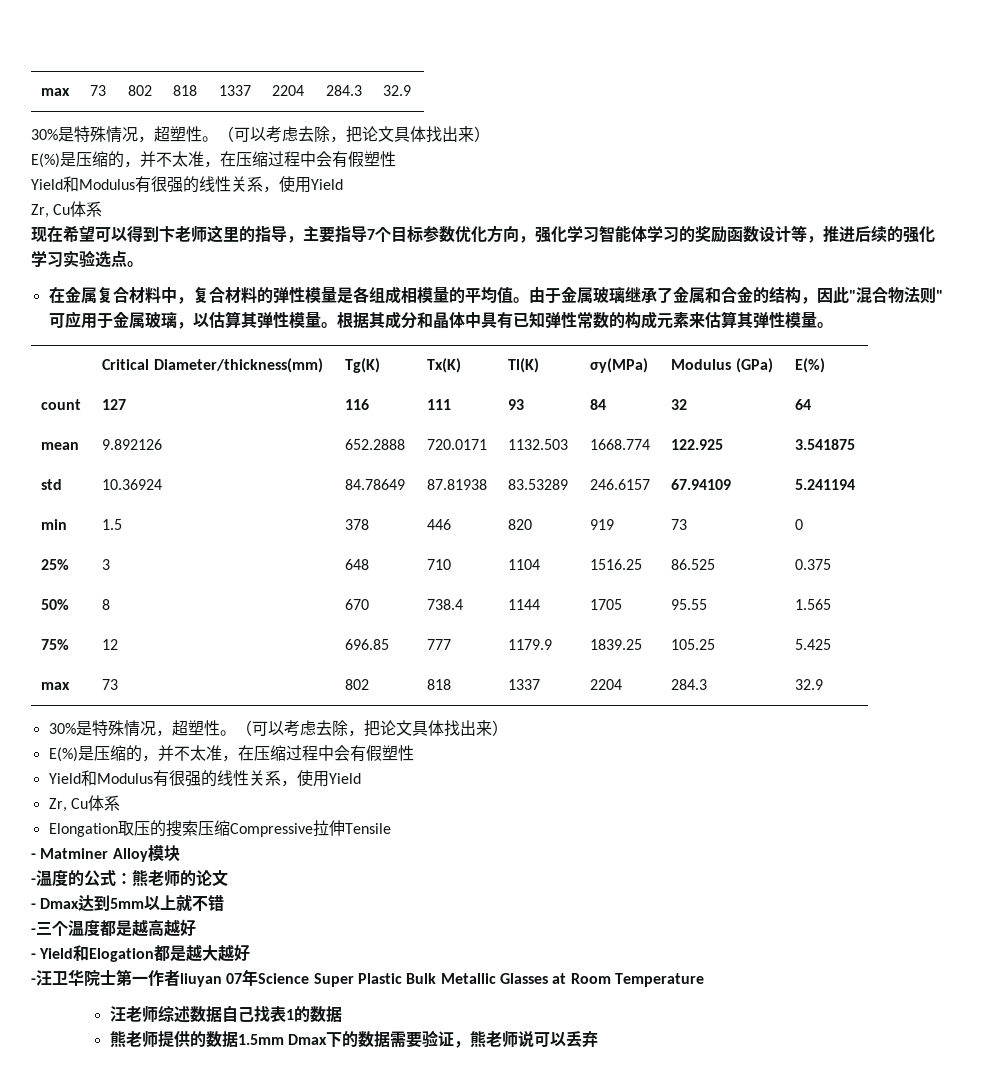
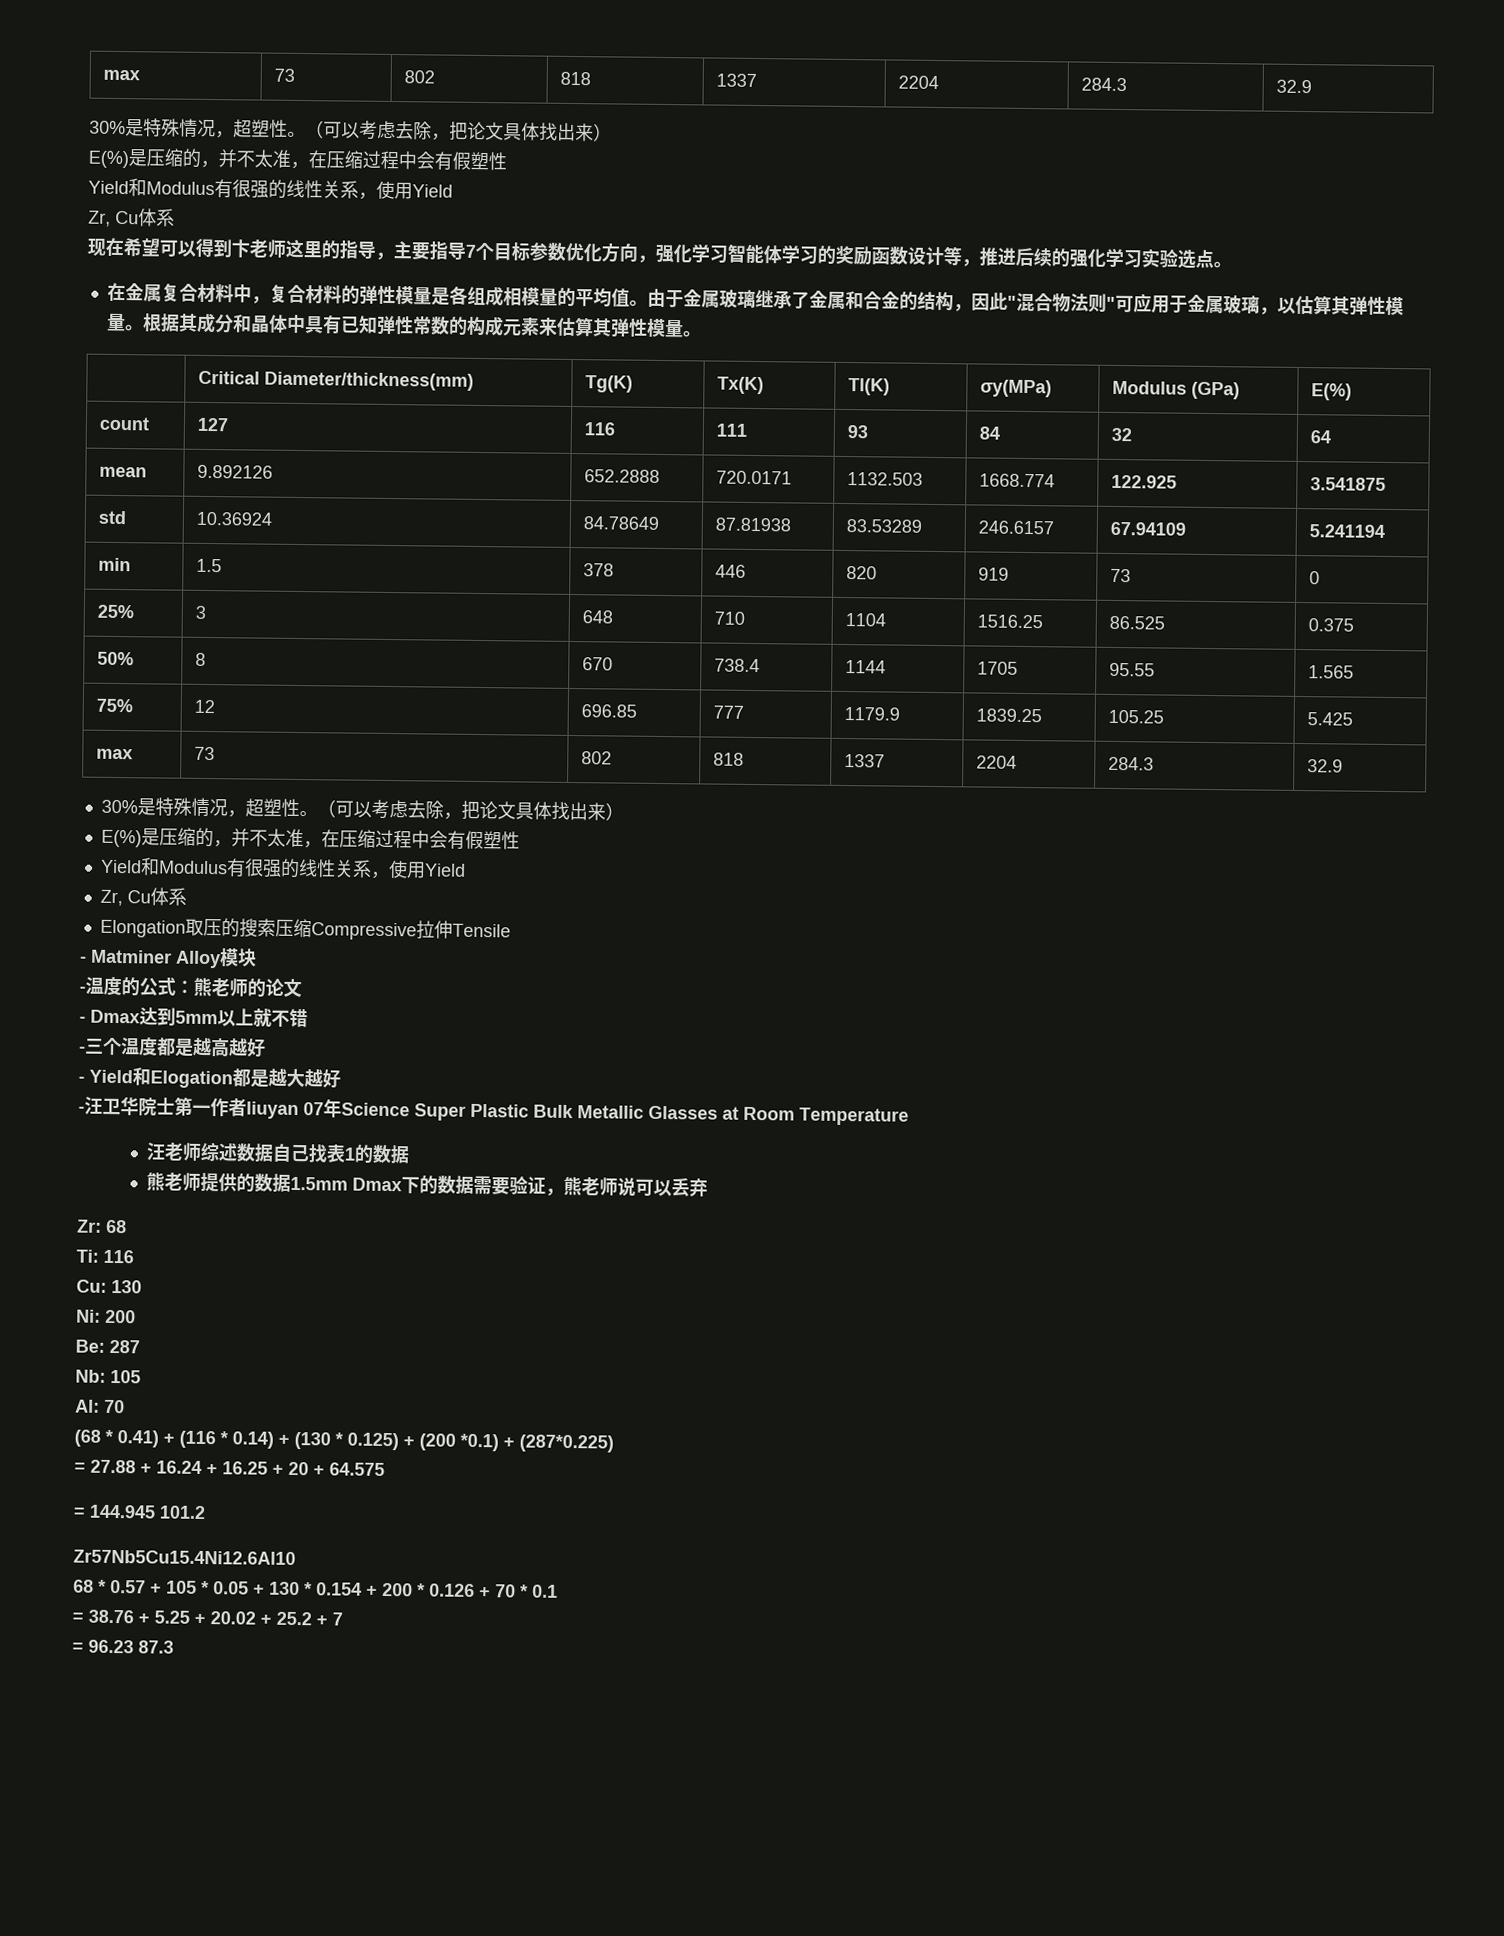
+ Zr: 68
+ Ti: 116
+ Cu: 130
+ Ni: 200
+ Be: 287
+ Nb: 105
+ Al: 70
+ (68 * 0.41) + (116 * 0.14) + (130 * 0.125) + (200 *0.1) + (287*0.225)
+ = 27.88 + 16.24 + 16.25 + 20 + 64.575
+ = 144.945 101.2
+ Zr57Nb5Cu15.4Ni12.6Al10
+ 68 * 0.57 + 105 * 0.05 + 130 * 0.154 + 200 * 0.126 + 70 * 0.1
+ = 38.76 + 5.25 + 20.02 + 25.2 + 7
+ = 96.23 87.3

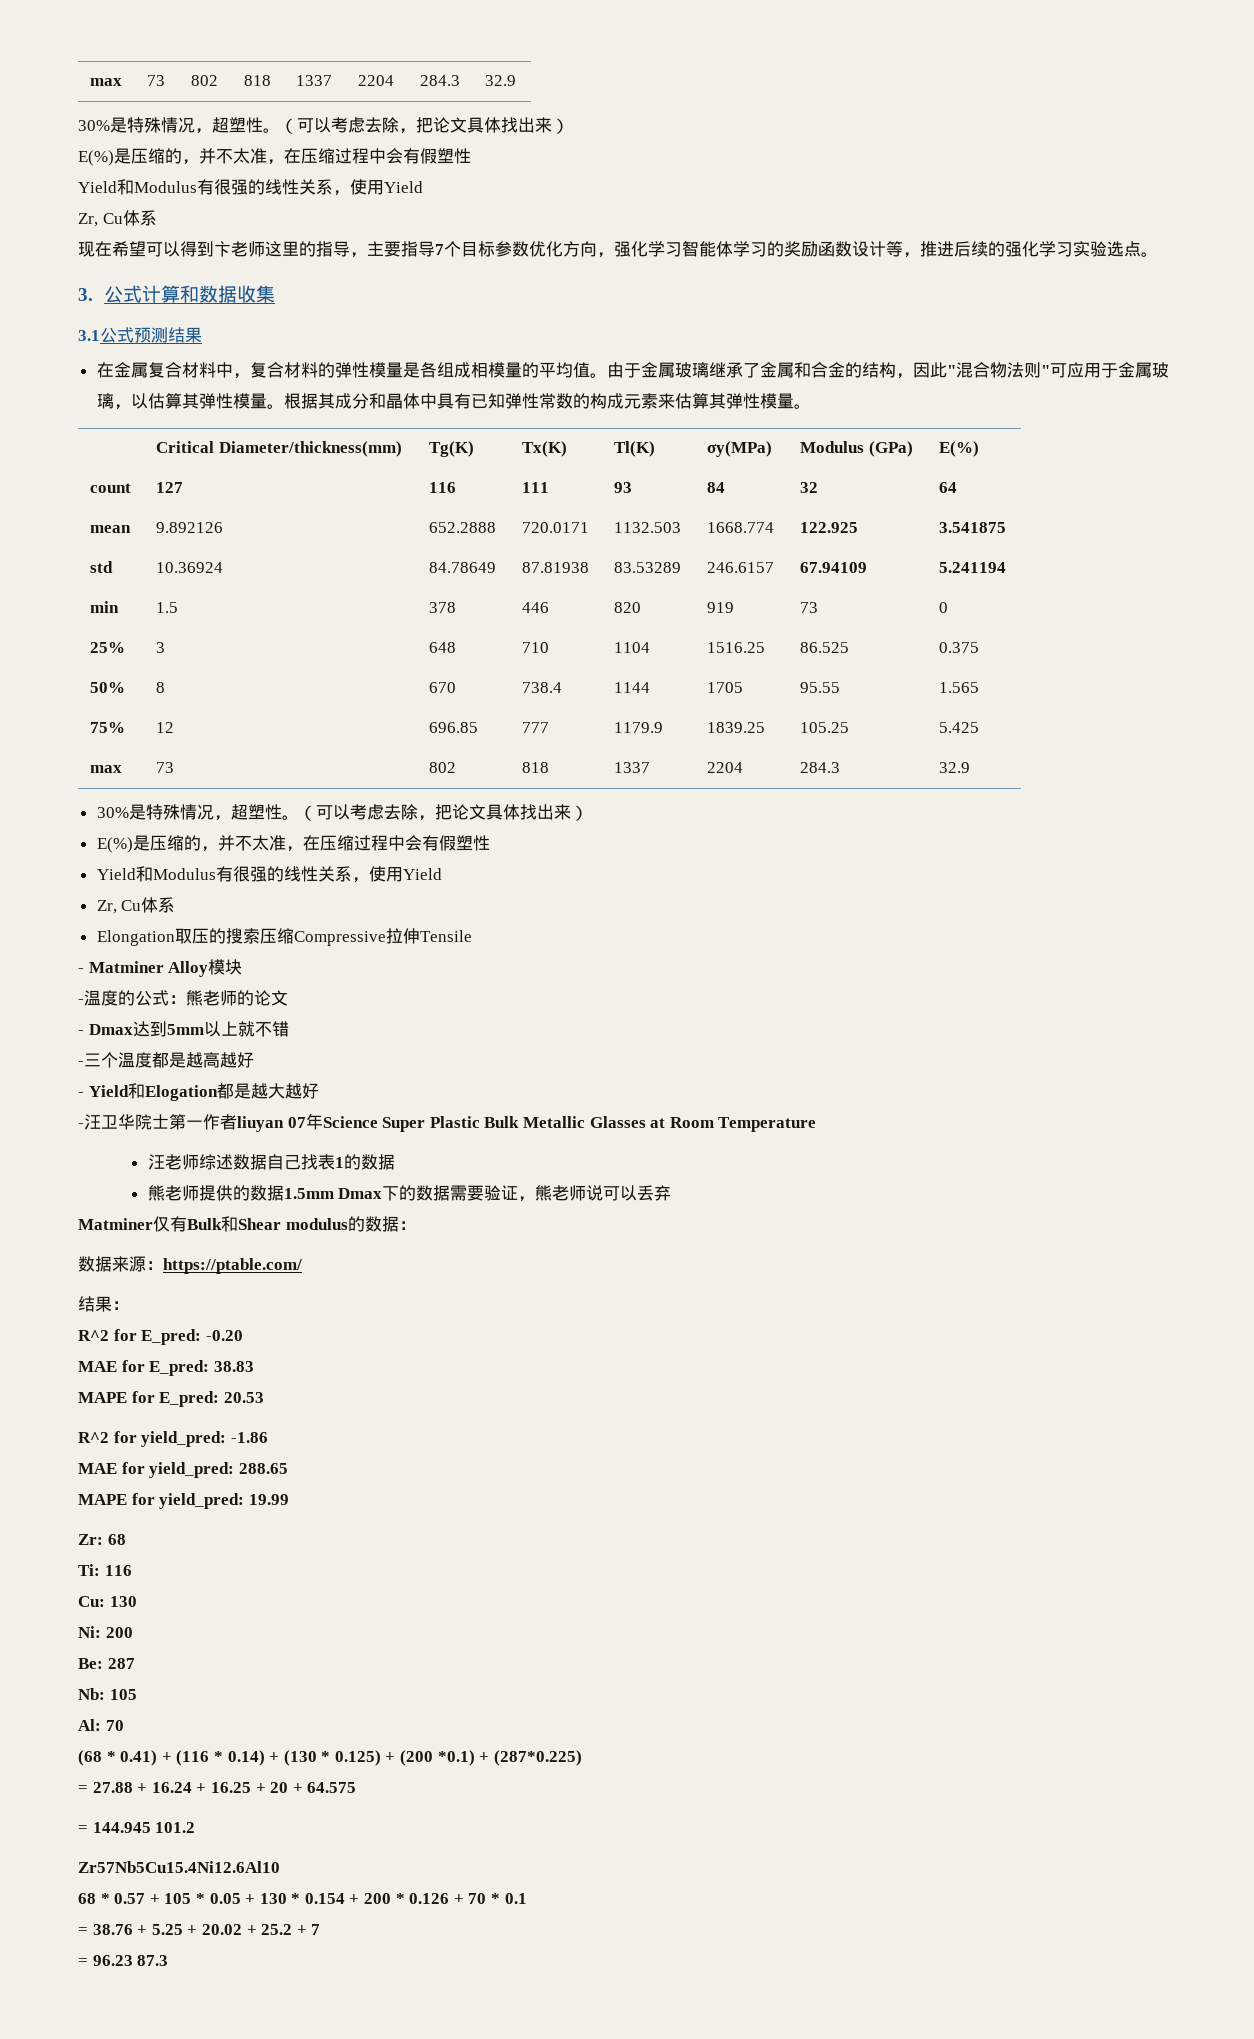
+ 3.公式计算和数据收集
+ 3.1公式预测结果
+ Matminer仅有Bulk和Shear modulus的数据：
+ 数据来源：https://ptable.com/
+ 结果：
+ R^2 for E_pred: -0.20
+ MAE for E_pred: 38.83
+ MAPE for E_pred: 20.53
+ R^2 for yield_pred: -1.86
+ MAE for yield_pred: 288.65
+ MAPE for yield_pred: 19.99

